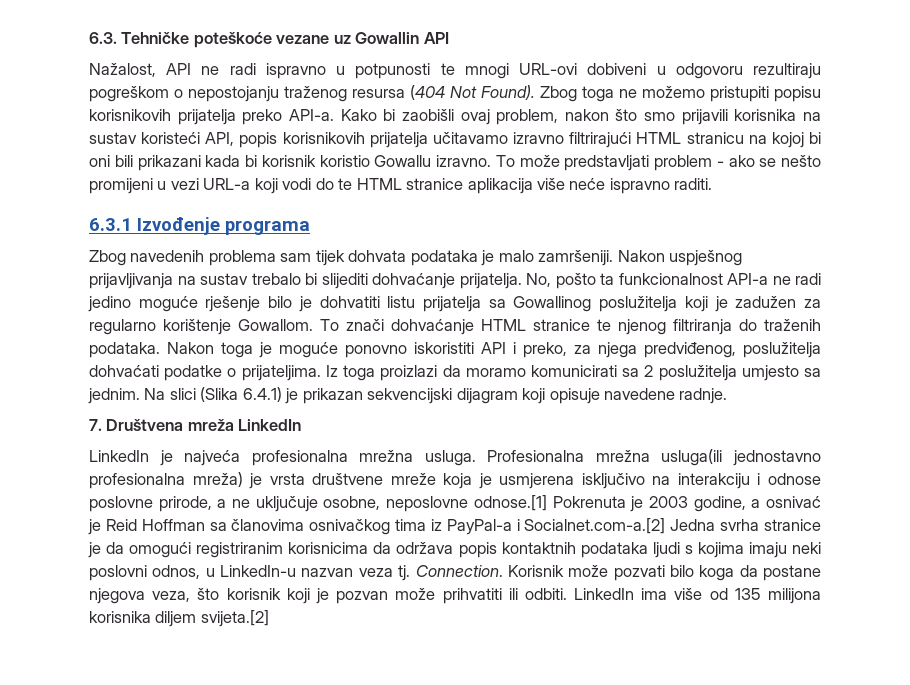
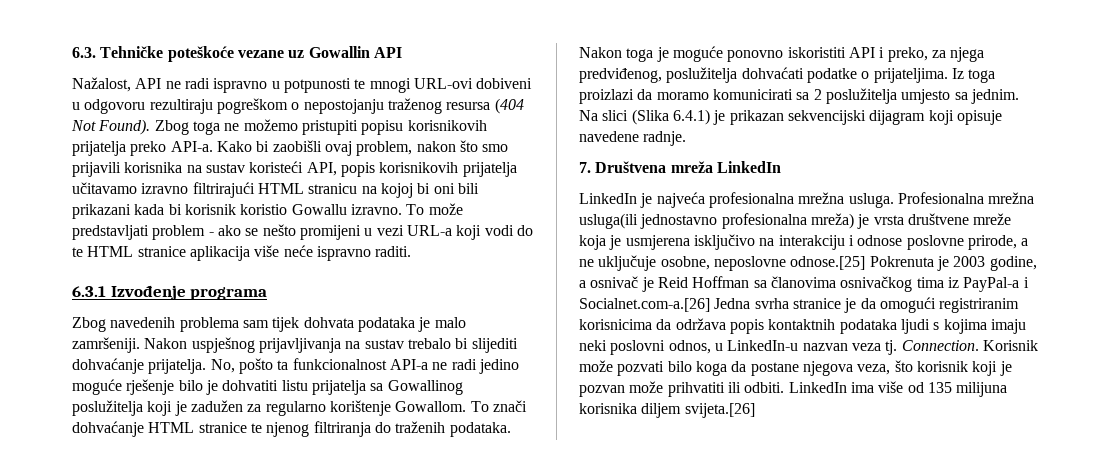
- Profesionalna mrežna usluga(ili jednostavno profesionalna mreža) je vrsta društvene mreže koja je usmjerena isključivo na interakciju i odnose poslovne prirode, a ne uključuje osobne, neposlovne odnose.[1] Pokrenuta je 2003 godine, a osnivać je Reid Hoffman sa članovima osnivačkog tima iz PayPal-a i Socialnet.com-a.[2] Jedna svrha stranice je da omogući registriranim korisnicima da održava popis kontaktnih podataka ljudi s kojima imaju neki poslovni odnos, u LinkedIn-u nazvan veza tj.
+ Profesionalna mrežna usluga(ili jednostavno profesionalna mreža) je vrsta društvene mreže koja je usmjerena isključivo na interakciju i odnose poslovne prirode, a ne uključuje osobne, neposlovne odnose.[25] Pokrenuta je 2003 godine, a osnivač je Reid Hoffman sa članovima osnivačkog tima iz PayPal-a i Socialnet.com-a.[26] Jedna svrha stranice je da omogući registriranim korisnicima da održava popis kontaktnih podataka ljudi s kojima imaju neki poslovni odnos, u LinkedIn-u nazvan veza tj.
- LinkedIn ima više od 135 milijona korisnika diljem svijeta.[2]
+ LinkedIn ima više od 135 milijuna korisnika diljem svijeta.[26]

